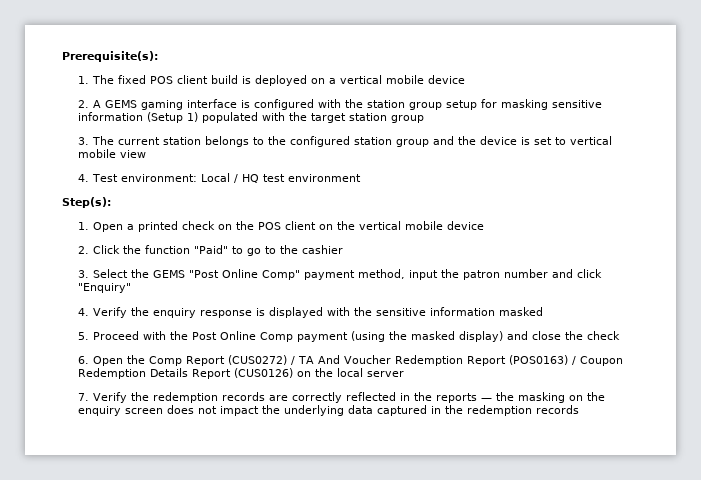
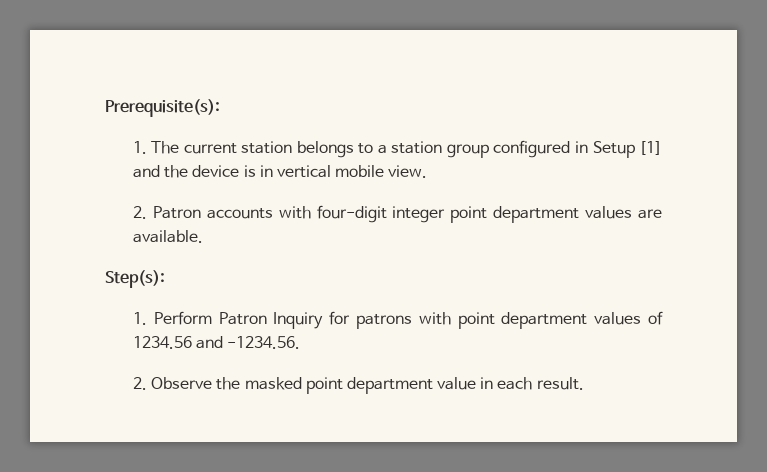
- 1. The fixed POS client build is deployed on a vertical mobile device
- 2. A GEMS gaming interface is configured with the station group setup for masking sensitive information (Setup 1) populated with the target station group
- 3. The current station belongs to the configured station group and the device is set to vertical mobile view
- 4. Test environment: Local / HQ test environment
+ 1. The current station belongs to a station group configured in Setup [1] and the device is in vertical mobile view.
+ 2. Patron accounts with four-digit integer point department values are available.
  Step(s):
- 1. Open a printed check on the POS client on the vertical mobile device
- 2. Click the function "Paid" to go to the cashier
- 3. Select the GEMS "Post Online Comp" payment method, input the patron number and click "Enquiry"
- 4. Verify the enquiry response is displayed with the sensitive information masked
- 5. Proceed with the Post Online Comp payment (using the masked display) and close the check
- 6. Open the Comp Report (CUS0272) / TA And Voucher Redemption Report (POS0163) / Coupon Redemption Details Report (CUS0126) on the local server
- 7. Verify the redemption records are correctly reflected in the reports — the masking on the enquiry screen does not impact the underlying data captured in the redemption records
+ 1. Perform Patron Inquiry for patrons with point department values of 1234.56 and -1234.56.
+ 2. Observe the masked point department value in each result.

